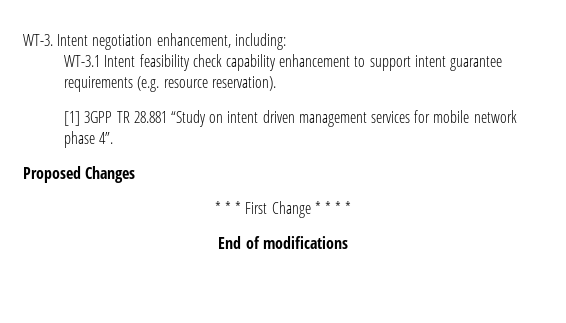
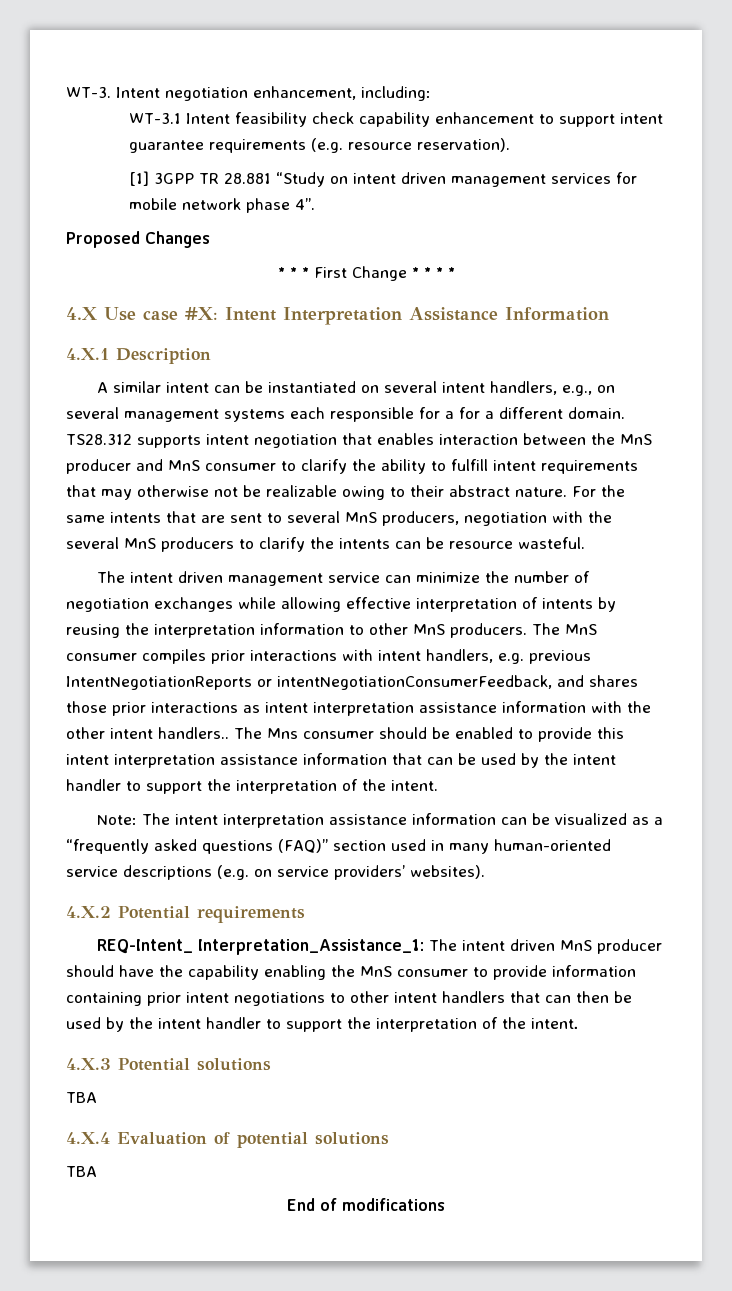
+ 4.X Use case #X: Intent Interpretation Assistance Information
+ 4.X.1 Description
+ A similar intent can be instantiated on several intent handlers, e.g., on several management systems each responsible for a for a different domain. TS28.312 supports intent negotiation that enables interaction between the MnS producer and MnS consumer to clarify the ability to fulfill intent requirements that may otherwise not be realizable owing to their abstract nature. For the same intents that are sent to several MnS producers, negotiation with the several MnS producers to clarify the intents can be resource wasteful.
+ The intent driven management service can minimize the number of negotiation exchanges while allowing effective interpretation of intents by reusing the interpretation information to other MnS producers. The MnS consumer compiles prior interactions with intent handlers, e.g. previous IntentNegotiationReports or intentNegotiationConsumerFeedback, and shares those prior interactions as intent interpretation assistance information with the other intent handlers.. The Mns consumer should be enabled to provide this intent interpretation assistance information that can be used by the intent handler to support the interpretation of the intent.
+ Note: The intent interpretation assistance information can be visualized as a “frequently asked questions (FAQ)” section used in many human-oriented service descriptions (e.g. on service providers’ websites).
+ 4.X.2 Potential requirements
+ REQ-Intent_ Interpretation_Assistance_1: The intent driven MnS producer should have the capability enabling the MnS consumer to provide information containing prior intent negotiations to other intent handlers that can then be used by the intent handler to support the interpretation of the intent.
+ 4.X.3 Potential solutions
+ TBA
+ 4.X.4 Evaluation of potential solutions
+ TBA

